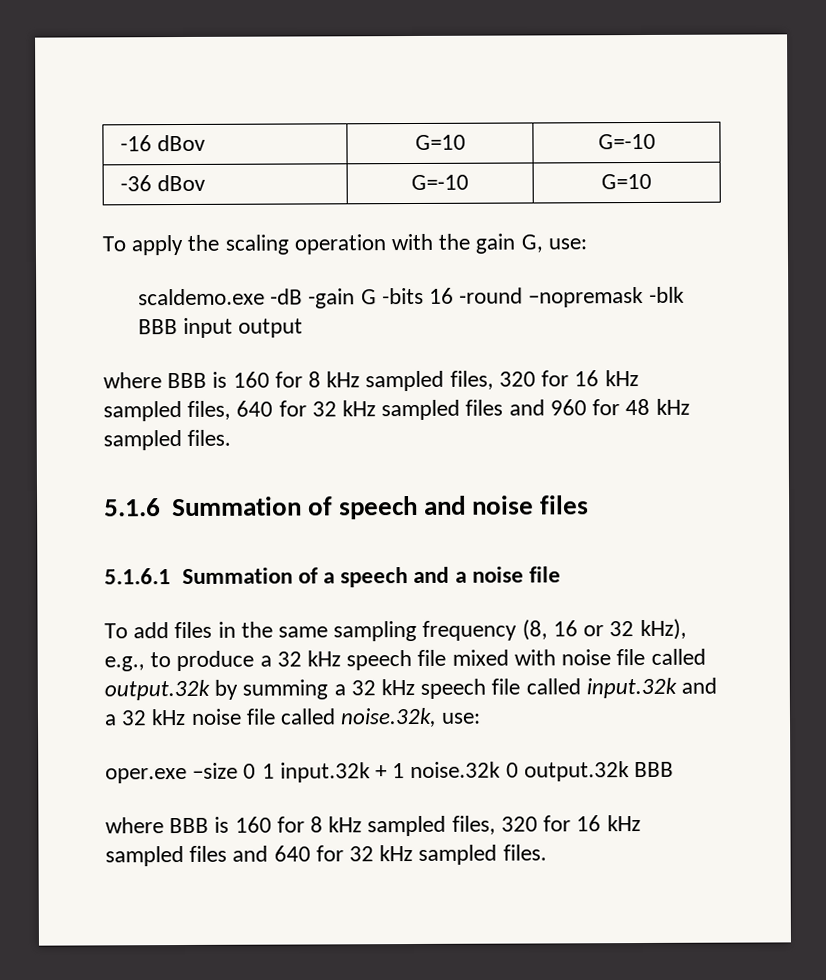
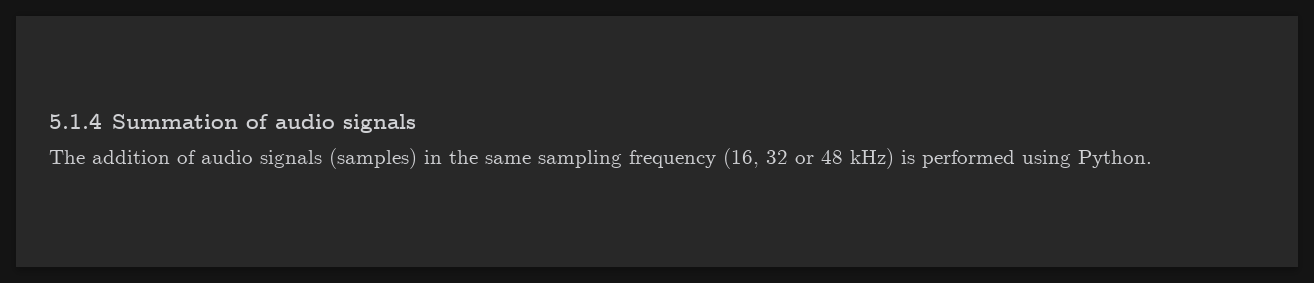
- -16 dBov | G=10 | G=-10
- -36 dBov | G=-10 | G=10
- To apply the scaling operation with the gain G, use:
- scaldemo.exe -dB -gain G -bits 16 -round –nopremask -blk BBB input output
- where BBB is 160 for 8 kHz sampled files, 320 for 16 kHz sampled files, 640 for 32 kHz sampled files and 960 for 48 kHz sampled files.
- 5.1.6 Summation of speech and noise files
- 5.1.6.1 Summation of a speech and a noise file
- To add files in the same sampling frequency (8, 16 or 32 kHz), e.g., to produce a 32 kHz speech file mixed with noise file called output.32k by summing a 32 kHz speech file called input.32k and a 32 kHz noise file called noise.32k, use:
- oper.exe –size 0 1 input.32k + 1 noise.32k 0 output.32k BBB
- where BBB is 160 for 8 kHz sampled files, 320 for 16 kHz sampled files and 640 for 32 kHz sampled files.
+ 5.1.4 Summation of audio signals
+ The addition of audio signals (samples) in the same sampling frequency (16, 32 or 48 kHz) is performed using Python.

